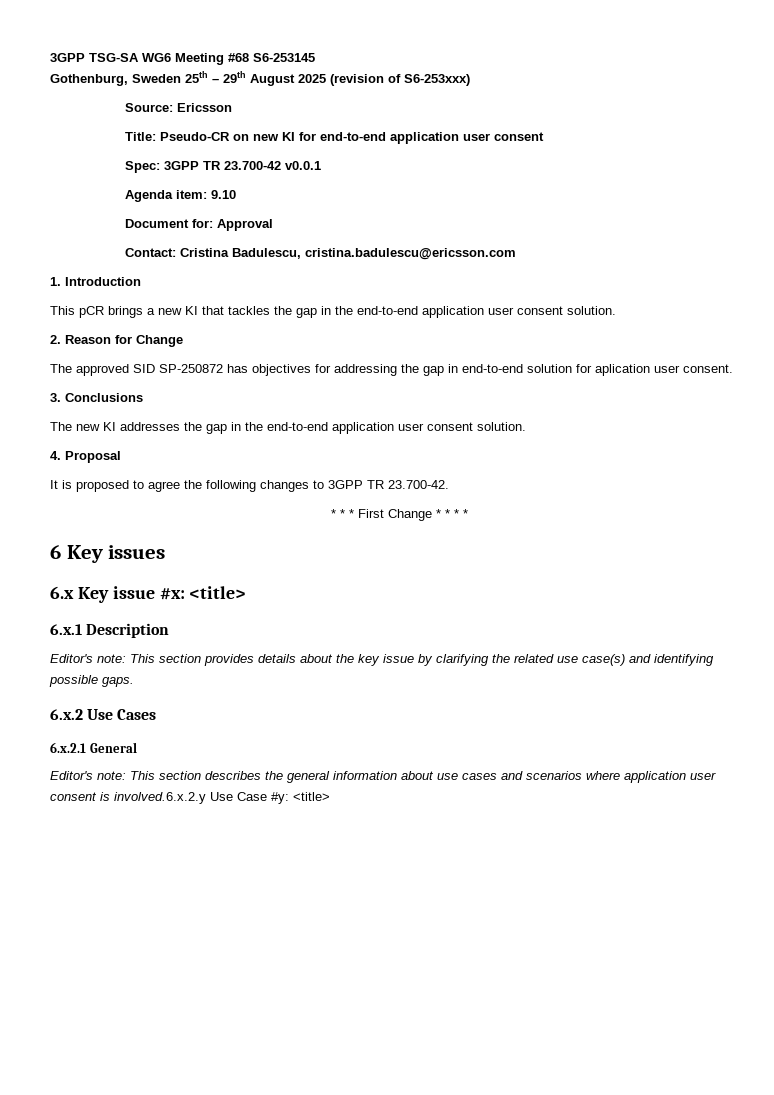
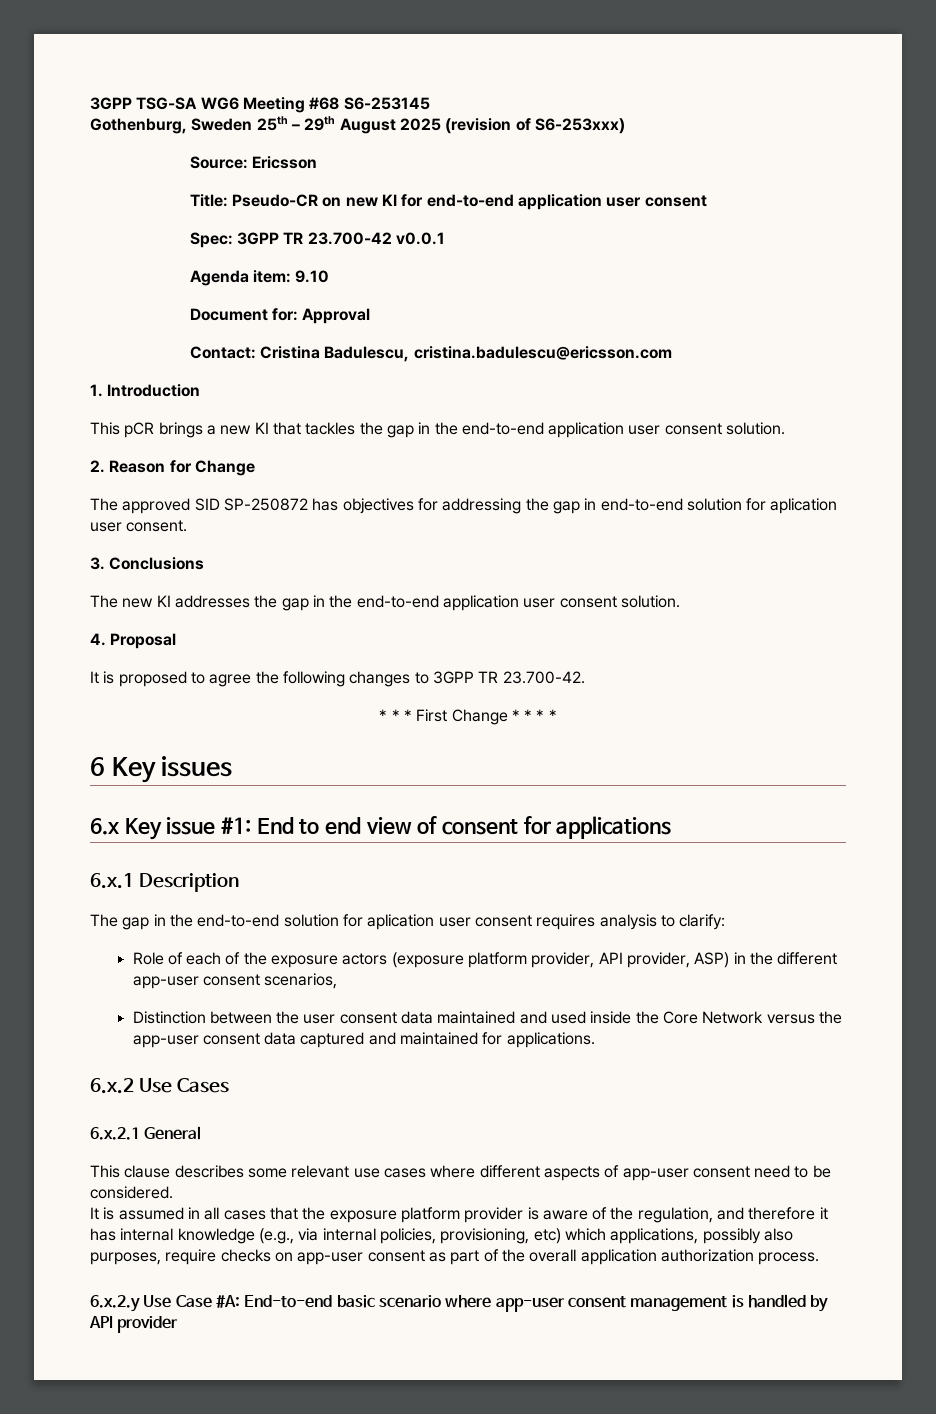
- 6.x Key issue #x: <title>
+ 6.x Key issue #1: End to end view of consent for applications
  6.x.1 Description
- Editor's note: This section provides details about the key issue by clarifying the related use case(s) and identifying possible gaps.
+ The gap in the end-to-end solution for aplication user consent requires analysis to clarify:
+ Role of each of the exposure actors (exposure platform provider, API provider, ASP) in the different app-user consent scenarios,
+ Distinction between the user consent data maintained and used inside the Core Network versus the app-user consent data captured and maintained for applications.
- Editor's note: This section describes the general information about use cases and scenarios where application user consent is involved.6.x.2.y Use Case #y: <title>
+ This clause describes some relevant use cases where different aspects of app-user consent need to be considered.
+ It is assumed in all cases that the exposure platform provider is aware of the regulation, and therefore it has internal knowledge (e.g., via internal policies, provisioning, etc) which applications, possibly also purposes, require checks on app-user consent as part of the overall application authorization process.
+ 6.x.2.y Use Case #A: End-to-end basic scenario where app-user consent management is handled by API provider

